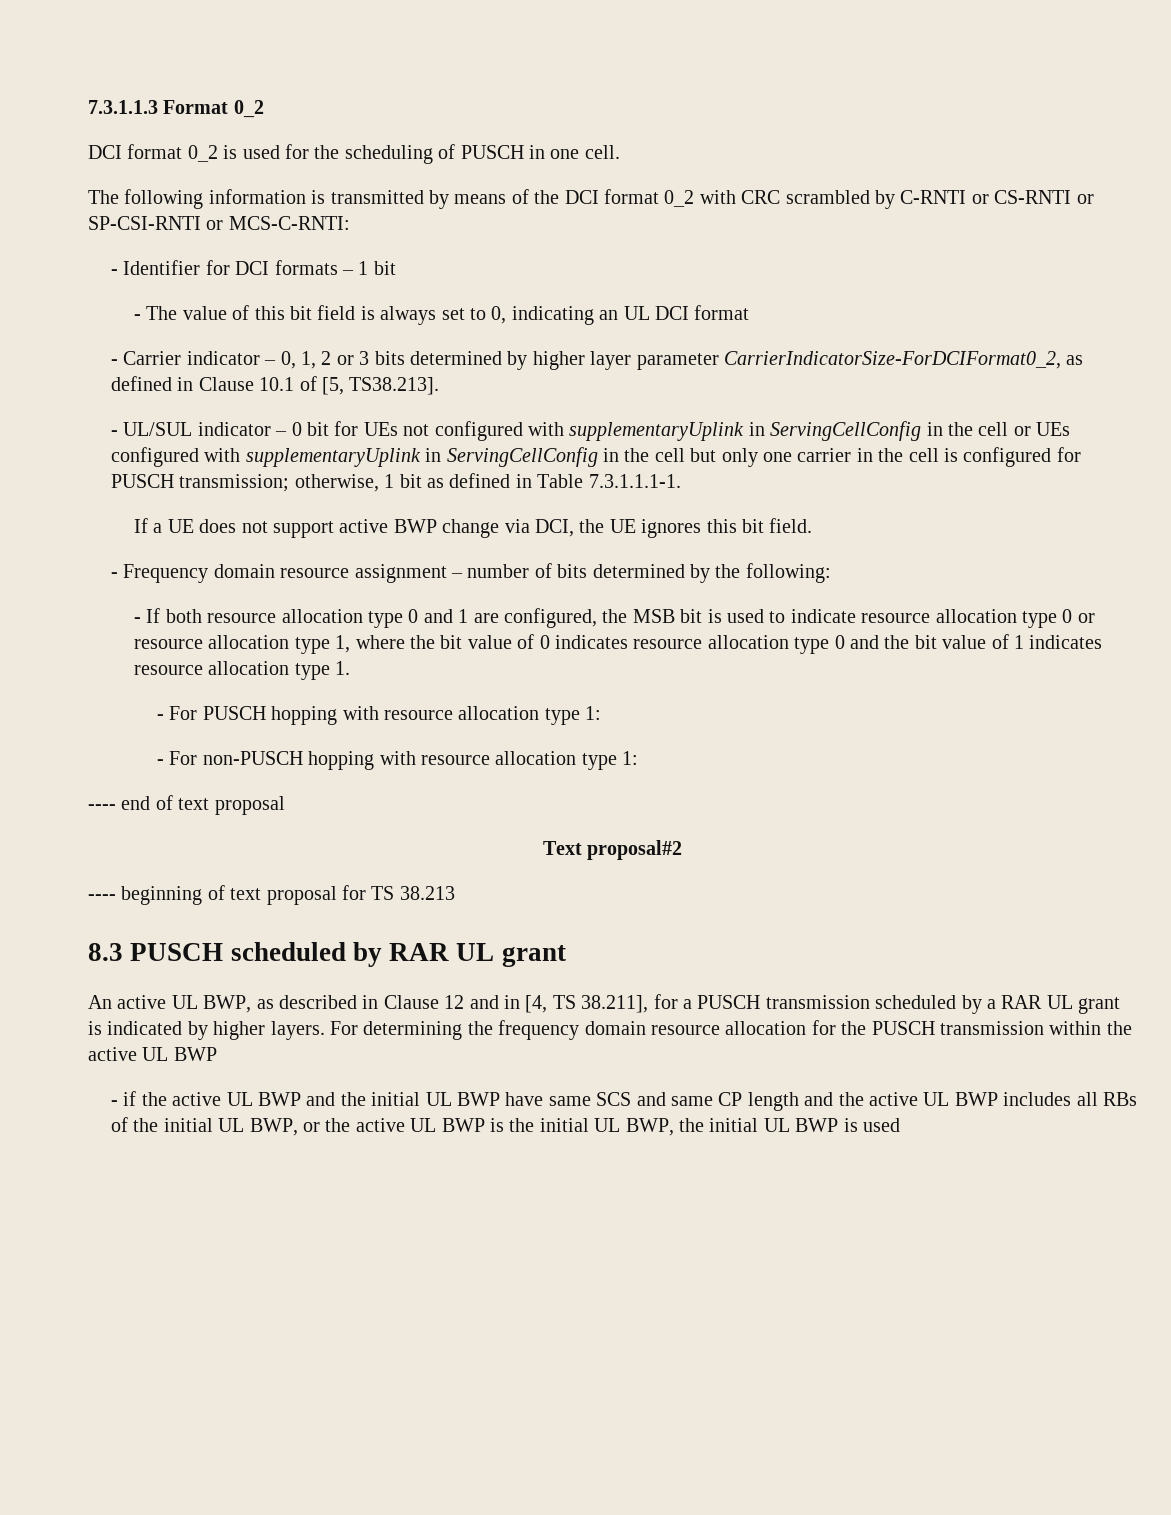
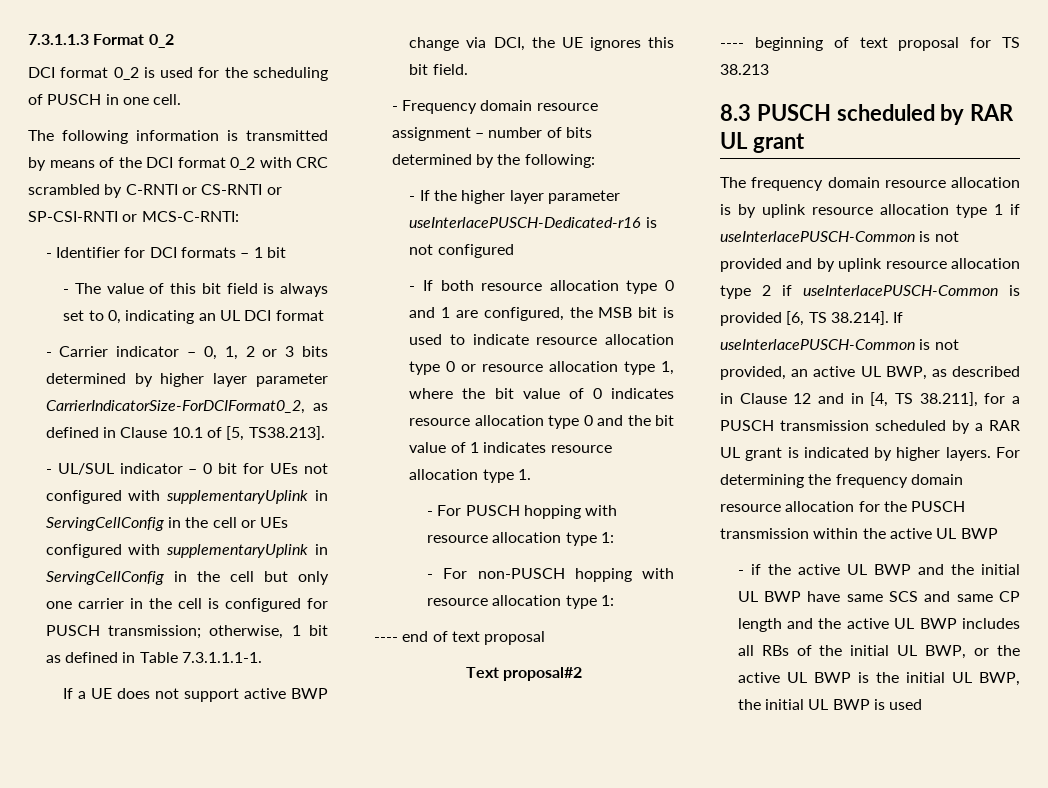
+ - If the higher layer parameter useInterlacePUSCH-Dedicated-r16 is not configured
- An active UL BWP, as described in Clause 12 and in [4, TS 38.211], for a PUSCH transmission scheduled by a RAR UL grant is indicated by higher layers.
+ The frequency domain resource allocation is by uplink resource allocation type 1 if useInterlacePUSCH-Common is not provided and by uplink resource allocation type 2 if useInterlacePUSCH-Common is provided [6, TS 38.214]. If useInterlacePUSCH-Common is not provided, an active UL BWP, as described in Clause 12 and in [4, TS 38.211], for a PUSCH transmission scheduled by a RAR UL grant is indicated by higher layers.

